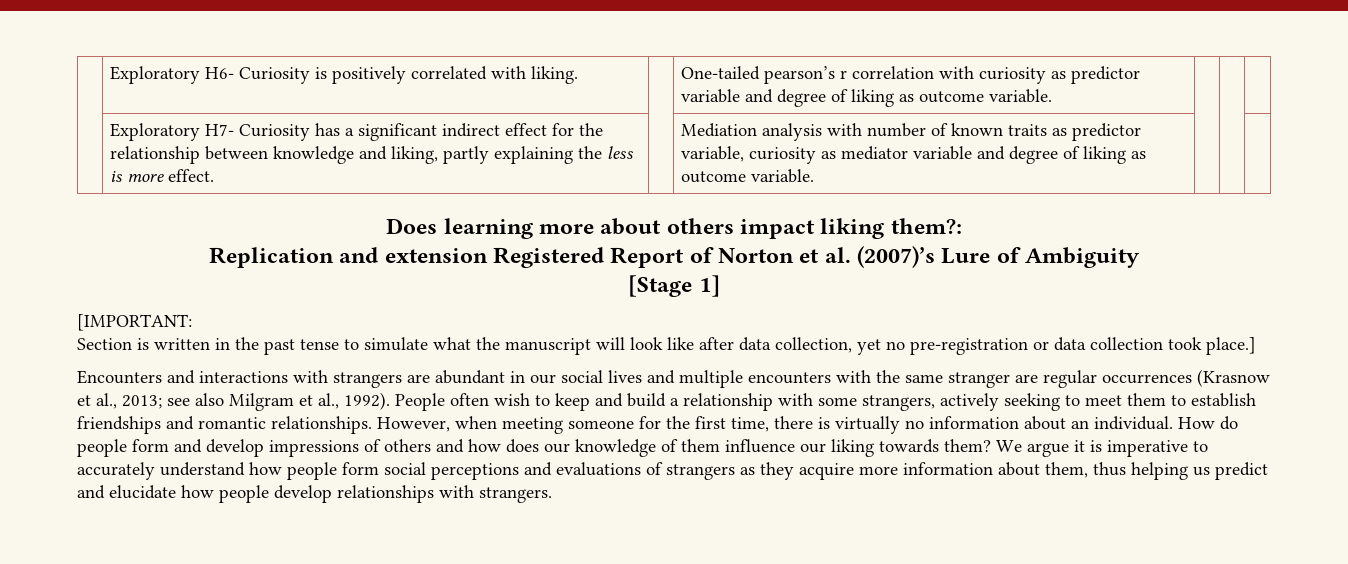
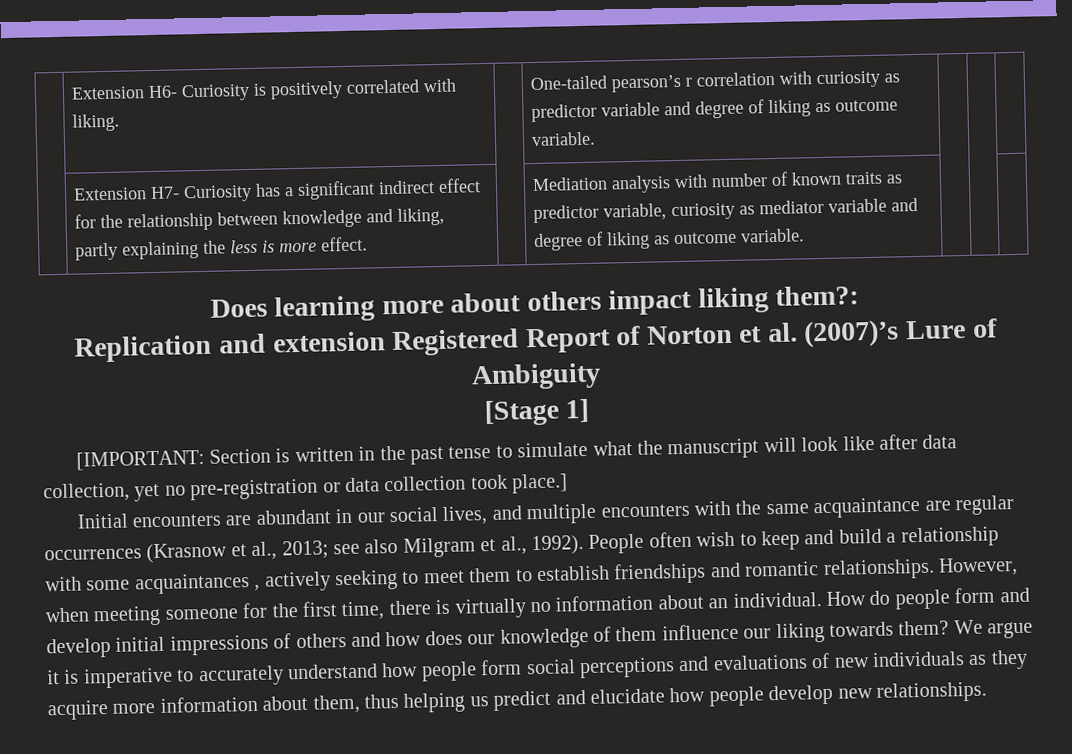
- | Exploratory H6- Curiosity is positively correlated with liking. | | One-tailed pearson’s r correlation with curiosity as predictor variable and degree of liking as outcome variable. | | |
+ | Extension H6- Curiosity is positively correlated with liking. | | One-tailed pearson’s r correlation with curiosity as predictor variable and degree of liking as outcome variable. | | |
- Exploratory H7- Curiosity has a significant indirect effect for the relationship between knowledge and liking, partly explaining the less is more effect.
+ Extension H7- Curiosity has a significant indirect effect for the relationship between knowledge and liking, partly explaining the less is more effect.
- [IMPORTANT:
- Section is written in the past tense to simulate what the manuscript will look like after data collection, yet no pre-registration or data collection took place.]
+ [IMPORTANT: Section is written in the past tense to simulate what the manuscript will look like after data collection, yet no pre-registration or data collection took place.]
- Encounters and interactions with strangers are abundant in our social lives and multiple encounters with the same stranger are regular occurrences (Krasnow et al., 2013; see also Milgram et al., 1992).
+ Initial encounters are abundant in our social lives, and multiple encounters with the same acquaintance are regular occurrences (Krasnow et al., 2013; see also Milgram et al., 1992).
- People often wish to keep and build a relationship with some strangers, actively seeking to meet them to establish friendships and romantic relationships.
+ People often wish to keep and build a relationship with some acquaintances , actively seeking to meet them to establish friendships and romantic relationships.
- How do people form and develop impressions of others and how does our knowledge of them influence our liking towards them?
+ How do people form and develop initial impressions of others and how does our knowledge of them influence our liking towards them?
- We argue it is imperative to accurately understand how people form social perceptions and evaluations of strangers as they acquire more information about them, thus helping us predict and elucidate how people develop relationships with strangers.
+ We argue it is imperative to accurately understand how people form social perceptions and evaluations of new individuals as they acquire more information about them, thus helping us predict and elucidate how people develop new relationships.

